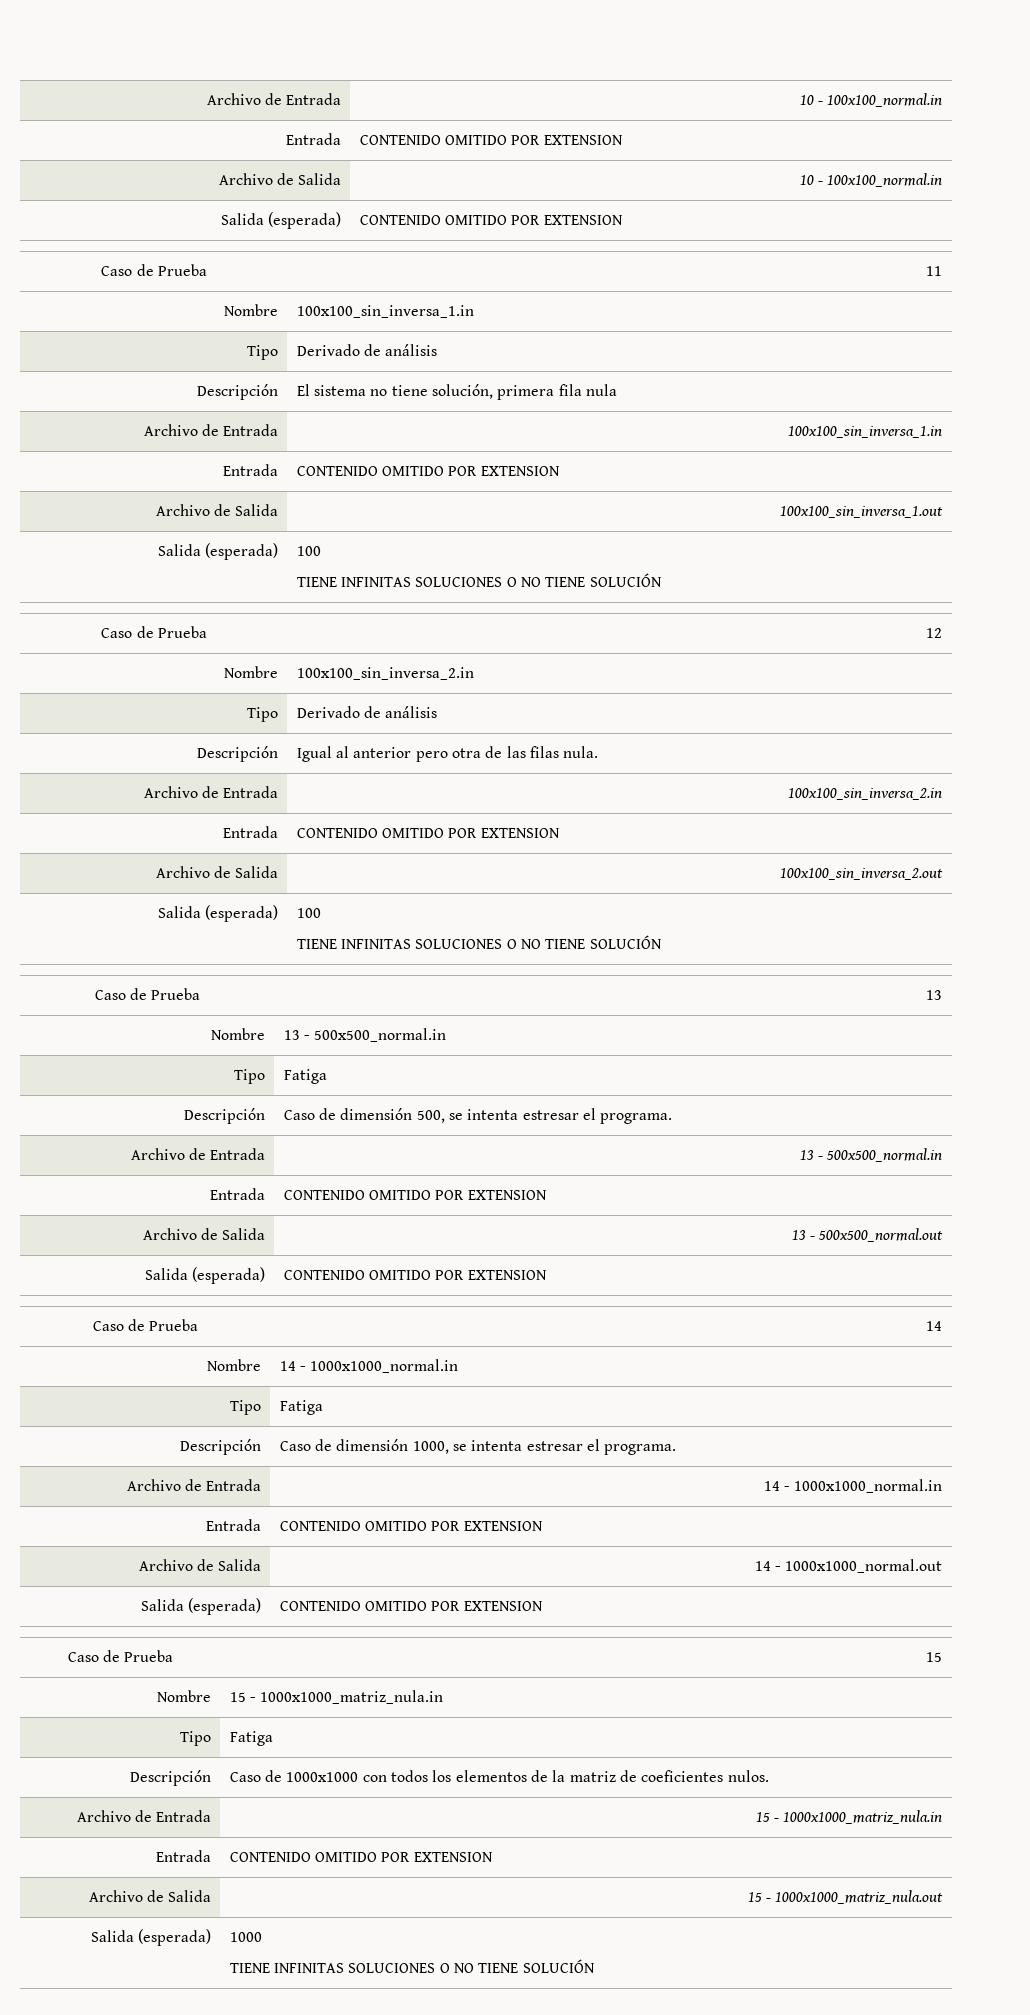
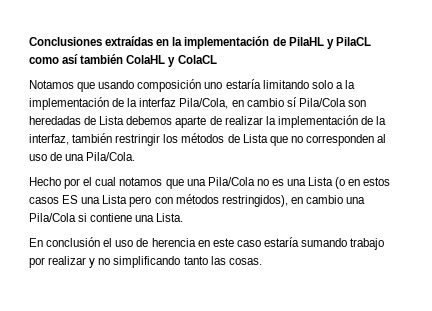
- Archivo de Entrada | 10 - 100x100_normal.in
- Entrada | CONTENIDO OMITIDO POR EXTENSION
- Archivo de Salida | 10 - 100x100_normal.in
- Salida (esperada) | CONTENIDO OMITIDO POR EXTENSION
- Caso de Prueba | 11
- Nombre | 100x100_sin_inversa_1.in
- Tipo | Derivado de análisis
- Descripción | El sistema no tiene solución, primera fila nula
- Archivo de Entrada | 100x100_sin_inversa_1.in
- Entrada | CONTENIDO OMITIDO POR EXTENSION
- Archivo de Salida | 100x100_sin_inversa_1.out
- Salida (esperada) | 100
- TIENE INFINITAS SOLUCIONES O NO TIENE SOLUCIÓN
- Caso de Prueba | 12
- Nombre | 100x100_sin_inversa_2.in
- Tipo | Derivado de análisis
- Descripción | Igual al anterior pero otra de las filas nula.
- Archivo de Entrada | 100x100_sin_inversa_2.in
- Entrada | CONTENIDO OMITIDO POR EXTENSION
- Archivo de Salida | 100x100_sin_inversa_2.out
- Salida (esperada) | 100
- TIENE INFINITAS SOLUCIONES O NO TIENE SOLUCIÓN
- Caso de Prueba | 13
- Nombre | 13 - 500x500_normal.in
- Tipo | Fatiga
- Descripción | Caso de dimensión 500, se intenta estresar el programa.
- Archivo de Entrada | 13 - 500x500_normal.in
- Entrada | CONTENIDO OMITIDO POR EXTENSION
- Archivo de Salida | 13 - 500x500_normal.out
- Salida (esperada) | CONTENIDO OMITIDO POR EXTENSION
- Caso de Prueba | 14
- Nombre | 14 - 1000x1000_normal.in
- Tipo | Fatiga
- Descripción | Caso de dimensión 1000, se intenta estresar el programa.
- Archivo de Entrada | 14 - 1000x1000_normal.in
- Entrada | CONTENIDO OMITIDO POR EXTENSION
- Archivo de Salida | 14 - 1000x1000_normal.out
- Salida (esperada) | CONTENIDO OMITIDO POR EXTENSION
- Caso de Prueba | 15
- Nombre | 15 - 1000x1000_matriz_nula.in
- Tipo | Fatiga
- Descripción | Caso de 1000x1000 con todos los elementos de la matriz de coeficientes nulos.
- Archivo de Entrada | 15 - 1000x1000_matriz_nula.in
- Entrada | CONTENIDO OMITIDO POR EXTENSION
- Archivo de Salida | 15 - 1000x1000_matriz_nula.out
- Salida (esperada) | 1000
- TIENE INFINITAS SOLUCIONES O NO TIENE SOLUCIÓN
+ Conclusiones extraídas en la implementación de PilaHL y PilaCL como así también ColaHL y ColaCL
+ Notamos que usando composición uno estaría limitando solo a la implementación de la interfaz Pila/Cola, en cambio sí Pila/Cola son heredadas de Lista debemos aparte de realizar la implementación de la interfaz, también restringir los métodos de Lista que no corresponden al uso de una Pila/Cola.
+ Hecho por el cual notamos que una Pila/Cola no es una Lista (o en estos casos ES una Lista pero con métodos restringidos), en cambio una Pila/Cola si contiene una Lista.
+ En conclusión el uso de herencia en este caso estaría sumando trabajo por realizar y no simplificando tanto las cosas.

